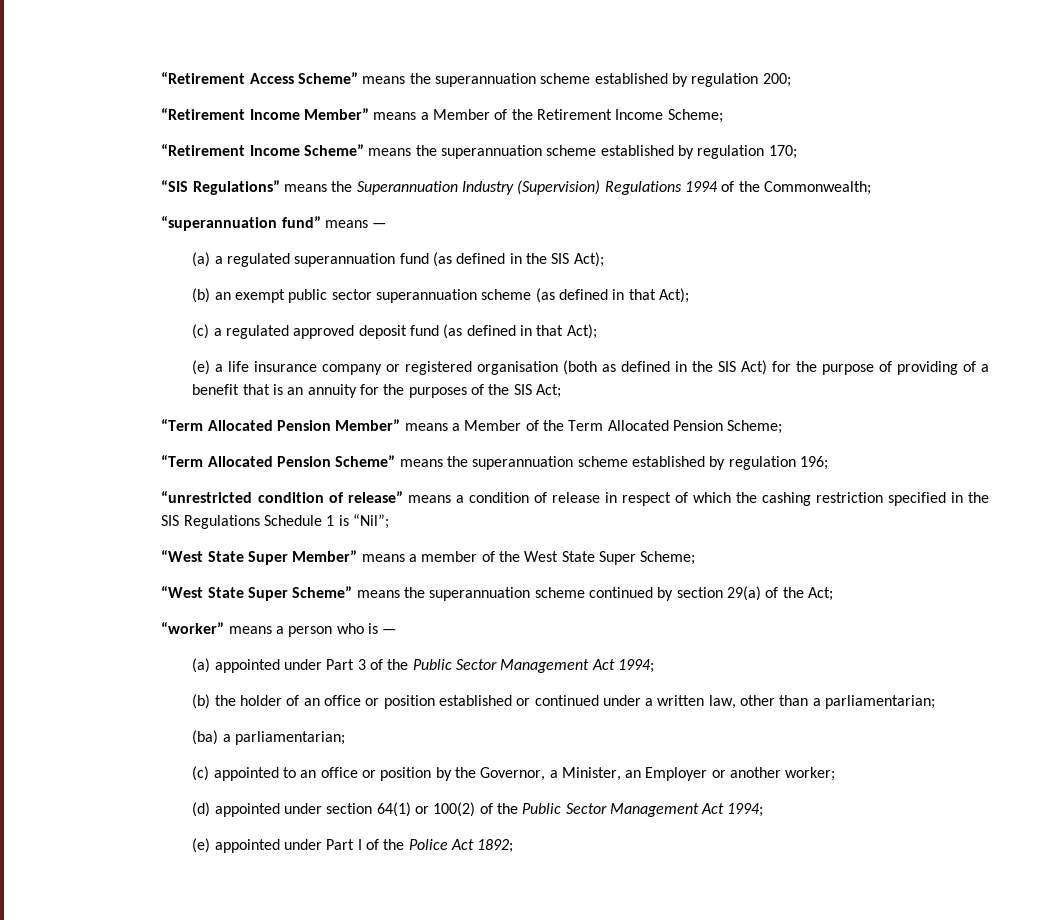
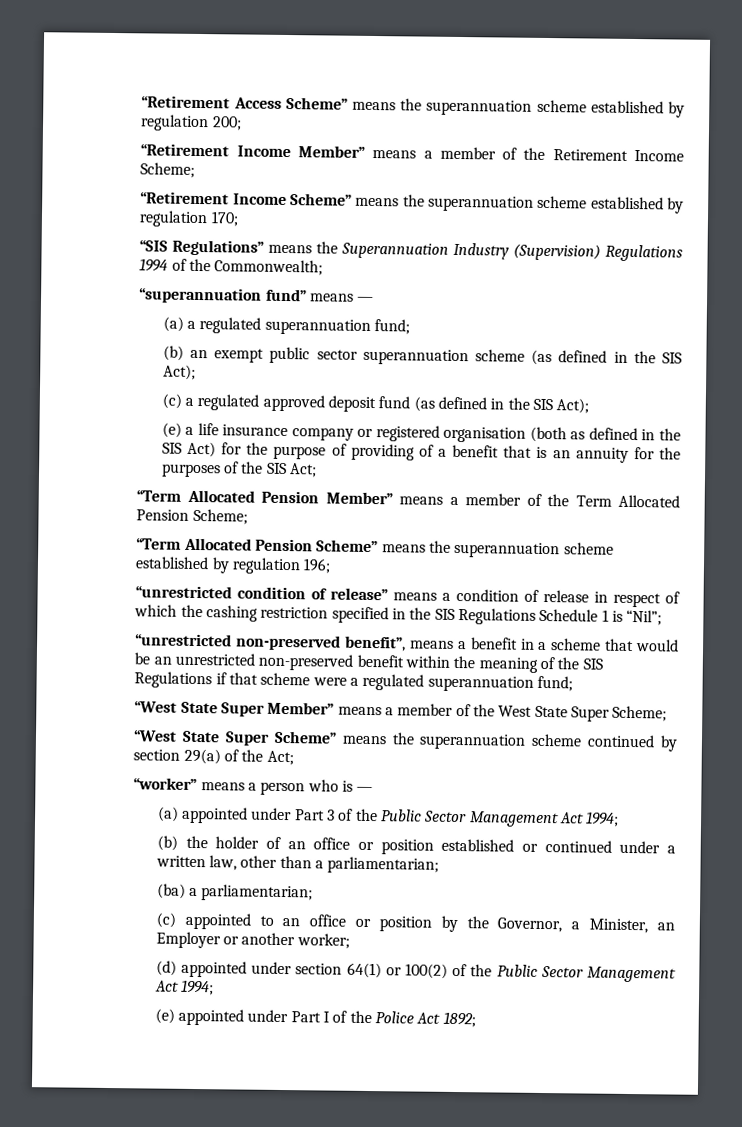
- “Retirement Income Member” means a Member of the Retirement Income Scheme;
+ “Retirement Income Member” means a member of the Retirement Income Scheme;
- (a) a regulated superannuation fund (as defined in the SIS Act);
+ (a) a regulated superannuation fund;
- (b) an exempt public sector superannuation scheme (as defined in that Act);
+ (b) an exempt public sector superannuation scheme (as defined in the SIS Act);
- (c) a regulated approved deposit fund (as defined in that Act);
+ (c) a regulated approved deposit fund (as defined in the SIS Act);
- “Term Allocated Pension Member” means a Member of the Term Allocated Pension Scheme;
+ “Term Allocated Pension Member” means a member of the Term Allocated Pension Scheme;
+ “unrestricted non-preserved benefit”, means a benefit in a scheme that would be an unrestricted non-preserved benefit within the meaning of the SIS Regulations if that scheme were a regulated superannuation fund;

